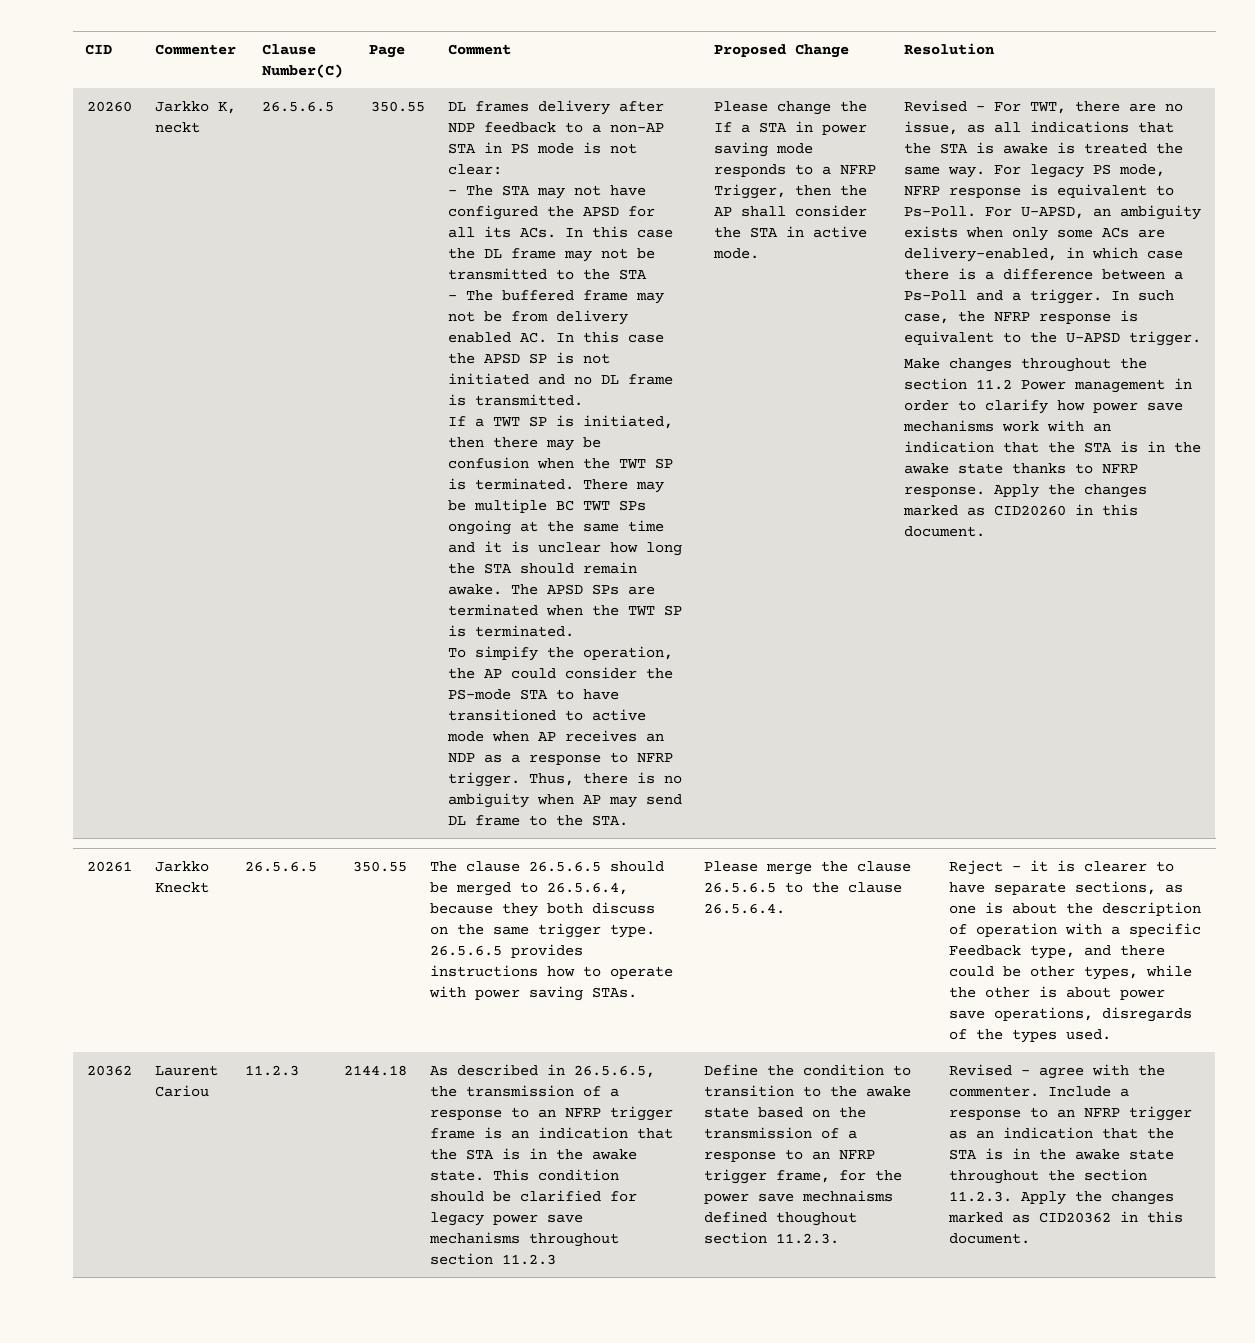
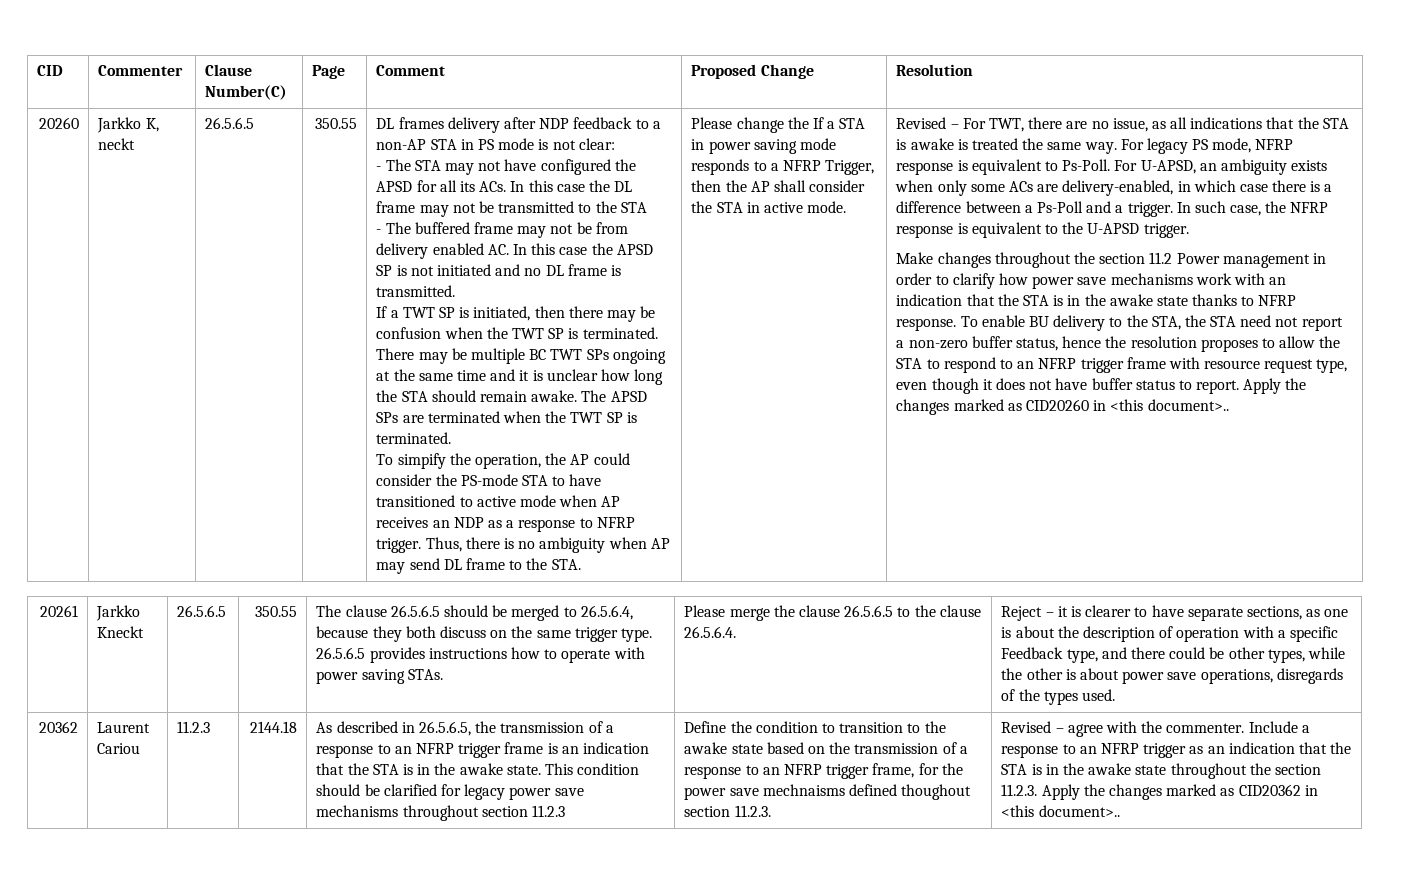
+ To enable BU delivery to the STA, the STA need not report a non-zero buffer status, hence the resolution proposes to allow the STA to respond to an NFRP trigger frame with resource request type, even though it does not have buffer status to report.
- Apply the changes marked as CID20260 in this document.
+ Apply the changes marked as CID20260 in <this document>..
- Include a response to an NFRP trigger as an indication that the STA is in the awake state throughout the section 11.2.3. Apply the changes marked as CID20362 in this document.
+ Include a response to an NFRP trigger as an indication that the STA is in the awake state throughout the section 11.2.3. Apply the changes marked as CID20362 in <this document>..

